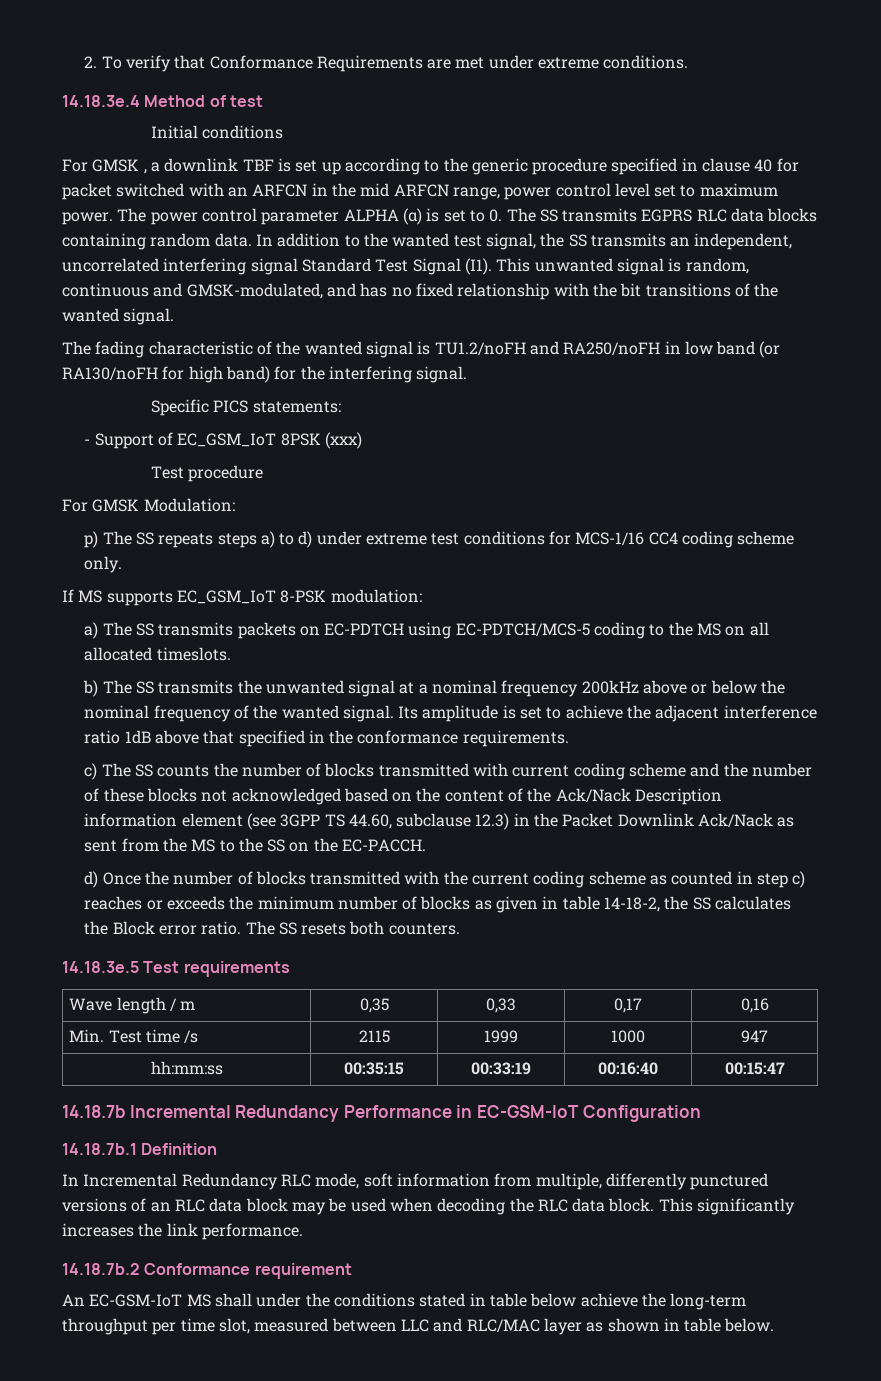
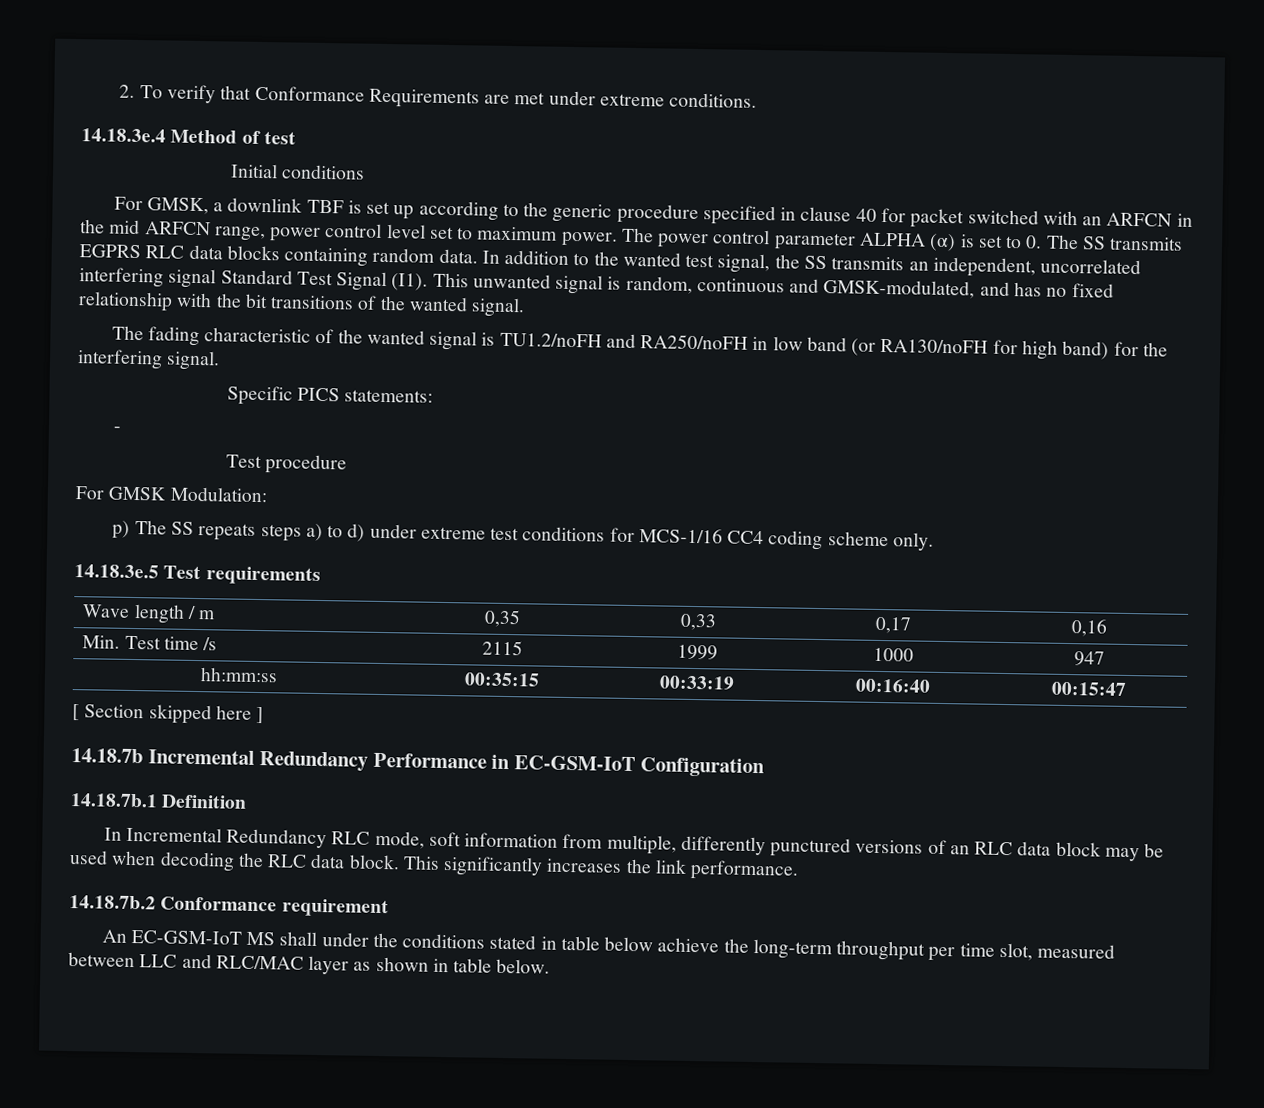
- For GMSK , a downlink TBF is set up according to the generic procedure specified in clause 40 for packet switched with an ARFCN in the mid ARFCN range, power control level set to maximum power.
+ For GMSK, a downlink TBF is set up according to the generic procedure specified in clause 40 for packet switched with an ARFCN in the mid ARFCN range, power control level set to maximum power.
- - Support of EC_GSM_IoT 8PSK (xxx)
+ -
- If MS supports EC_GSM_IoT 8-PSK modulation:
- a) The SS transmits packets on EC-PDTCH using EC-PDTCH/MCS-5 coding to the MS on all allocated timeslots.
- b) The SS transmits the unwanted signal at a nominal frequency 200kHz above or below the nominal frequency of the wanted signal. Its amplitude is set to achieve the adjacent interference ratio 1dB above that specified in the conformance requirements.
- c) The SS counts the number of blocks transmitted with current coding scheme and the number of these blocks not acknowledged based on the content of the Ack/Nack Description information element (see 3GPP TS 44.60, subclause 12.3) in the Packet Downlink Ack/Nack as sent from the MS to the SS on the EC-PACCH.
- d) Once the number of blocks transmitted with the current coding scheme as counted in step c) reaches or exceeds the minimum number of blocks as given in table 14-18-2, the SS calculates the Block error ratio. The SS resets both counters.
+ [ Section skipped here ]

